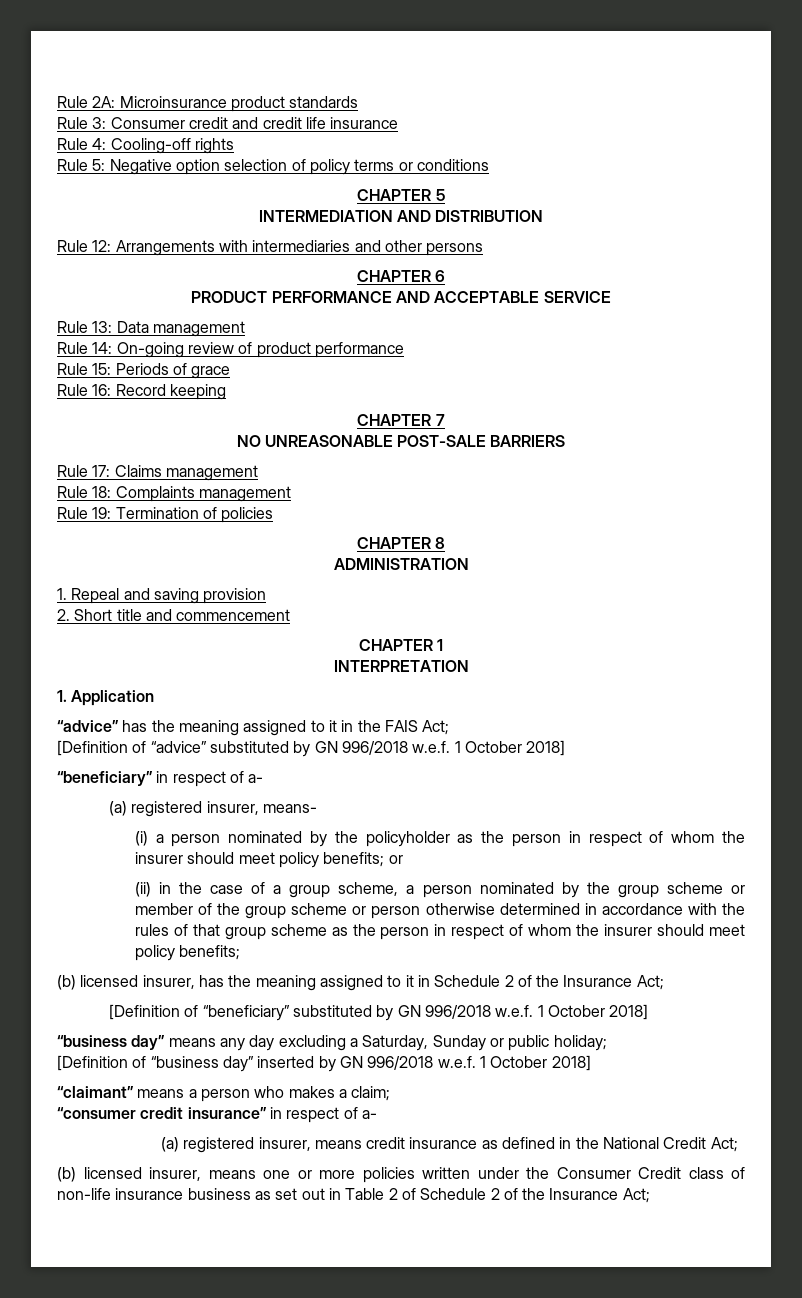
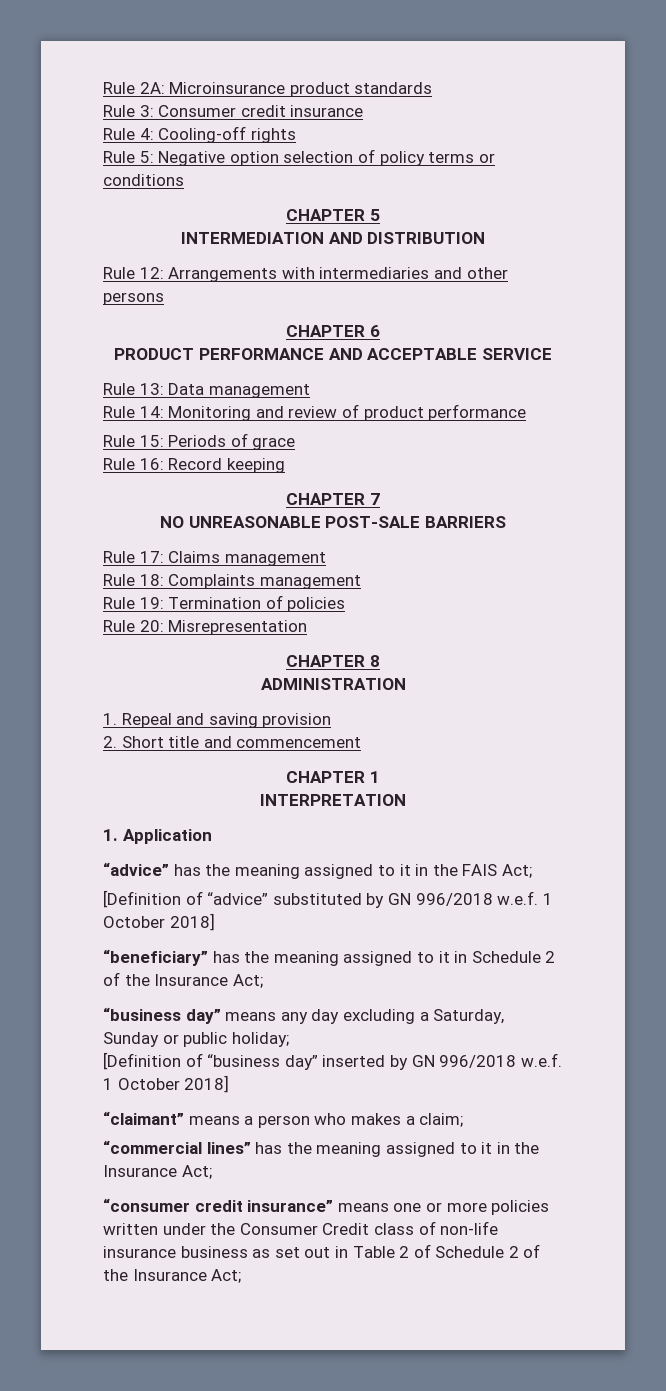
- Rule 3: Consumer credit and credit life insurance
+ Rule 3: Consumer credit insurance
- Rule 14: On-going review of product performance
+ Rule 14: Monitoring and review of product performance
+ Rule 20: Misrepresentation
- “beneficiary” in respect of a-
- (a) registered insurer, means-
- (i) a person nominated by the policyholder as the person in respect of whom the insurer should meet policy benefits; or
- (ii) in the case of a group scheme, a person nominated by the group scheme or member of the group scheme or person otherwise determined in accordance with the rules of that group scheme as the person in respect of whom the insurer should meet policy benefits;
- (b) licensed insurer, has the meaning assigned to it in Schedule 2 of the Insurance Act;
+ “beneficiary” has the meaning assigned to it in Schedule 2 of the Insurance Act;
- [Definition of “beneficiary” substituted by GN 996/2018 w.e.f. 1 October 2018]
- “consumer credit insurance” in respect of a-
- (a) registered insurer, means credit insurance as defined in the National Credit Act;
- (b) licensed insurer, means one or more policies written under the Consumer Credit class of non-life insurance business as set out in Table 2 of Schedule 2 of the Insurance Act;
+ “commercial lines” has the meaning assigned to it in the Insurance Act;
+ “consumer credit insurance” means one or more policies written under the Consumer Credit class of non-life insurance business as set out in Table 2 of Schedule 2 of the Insurance Act;

